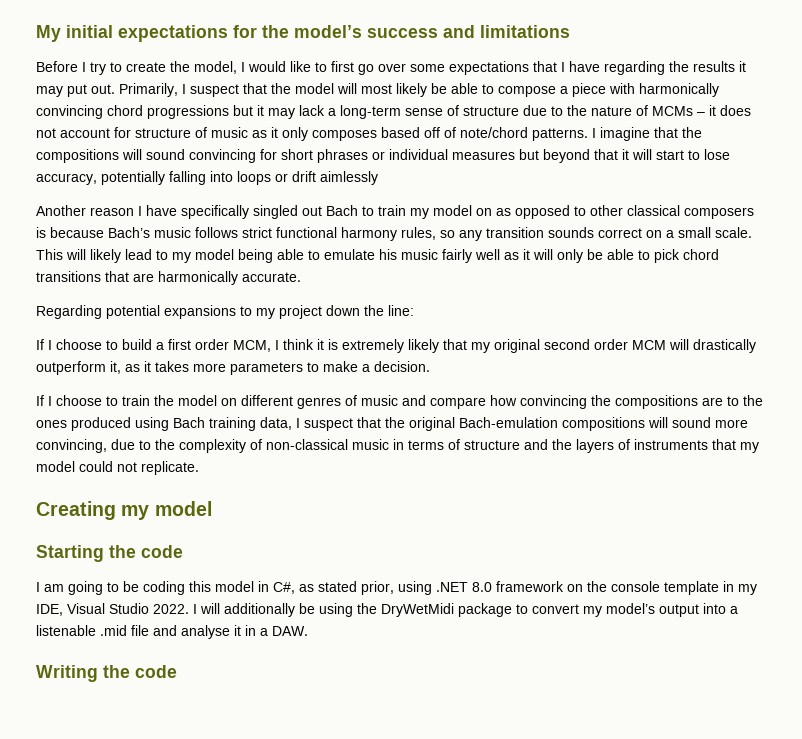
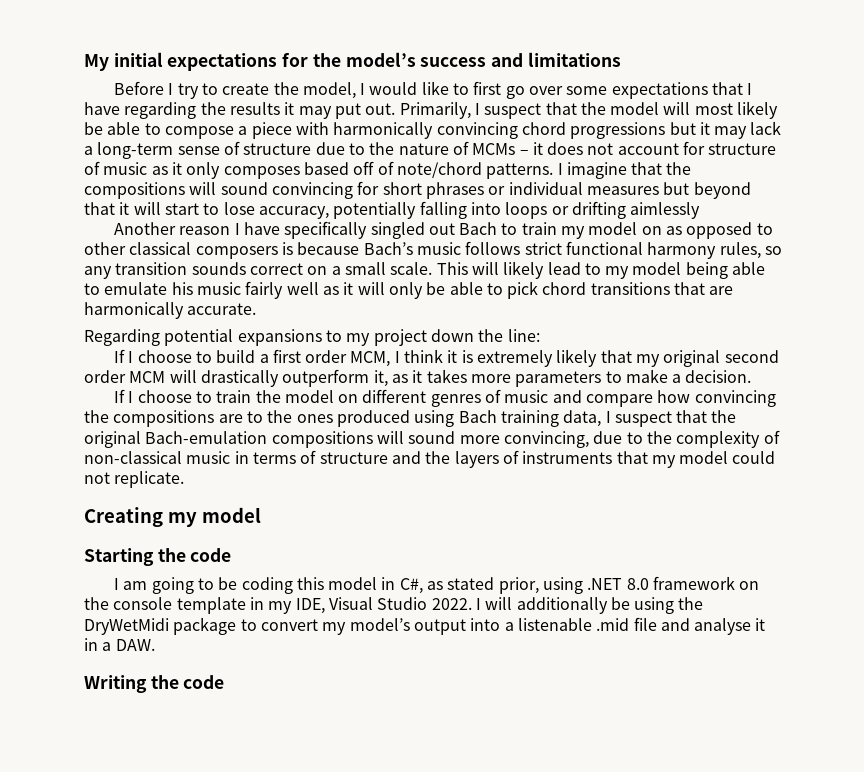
- I imagine that the compositions will sound convincing for short phrases or individual measures but beyond that it will start to lose accuracy, potentially falling into loops or drift aimlessly
+ I imagine that the compositions will sound convincing for short phrases or individual measures but beyond that it will start to lose accuracy, potentially falling into loops or drifting aimlessly

